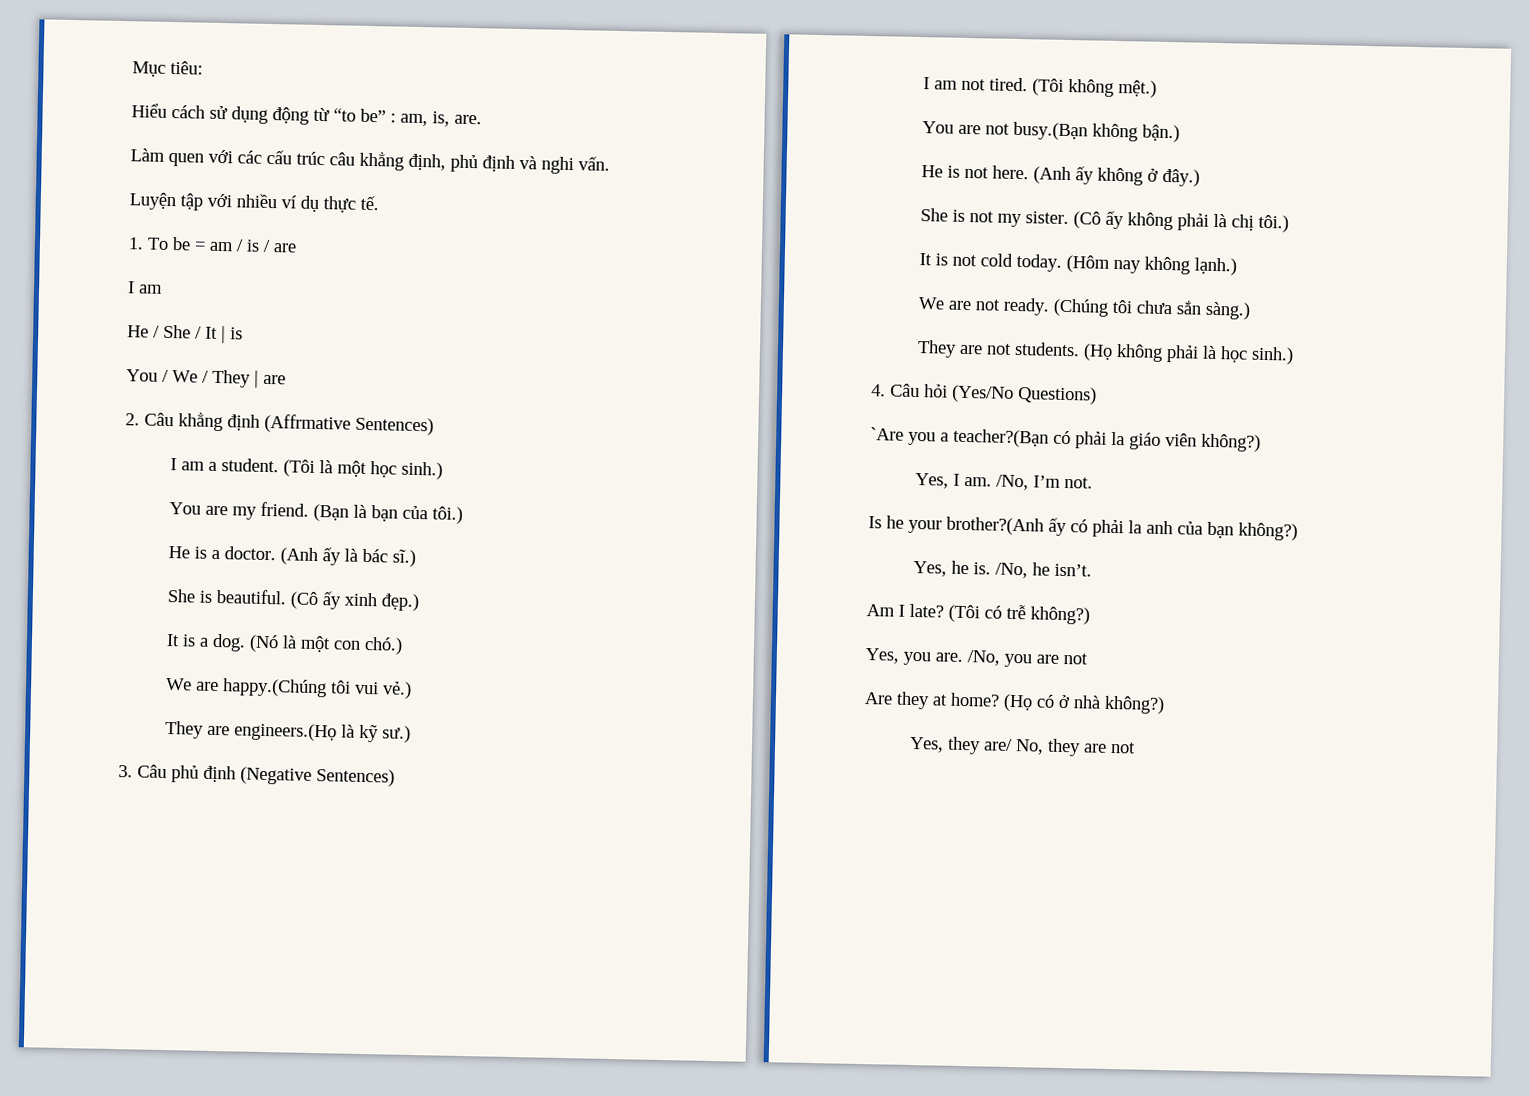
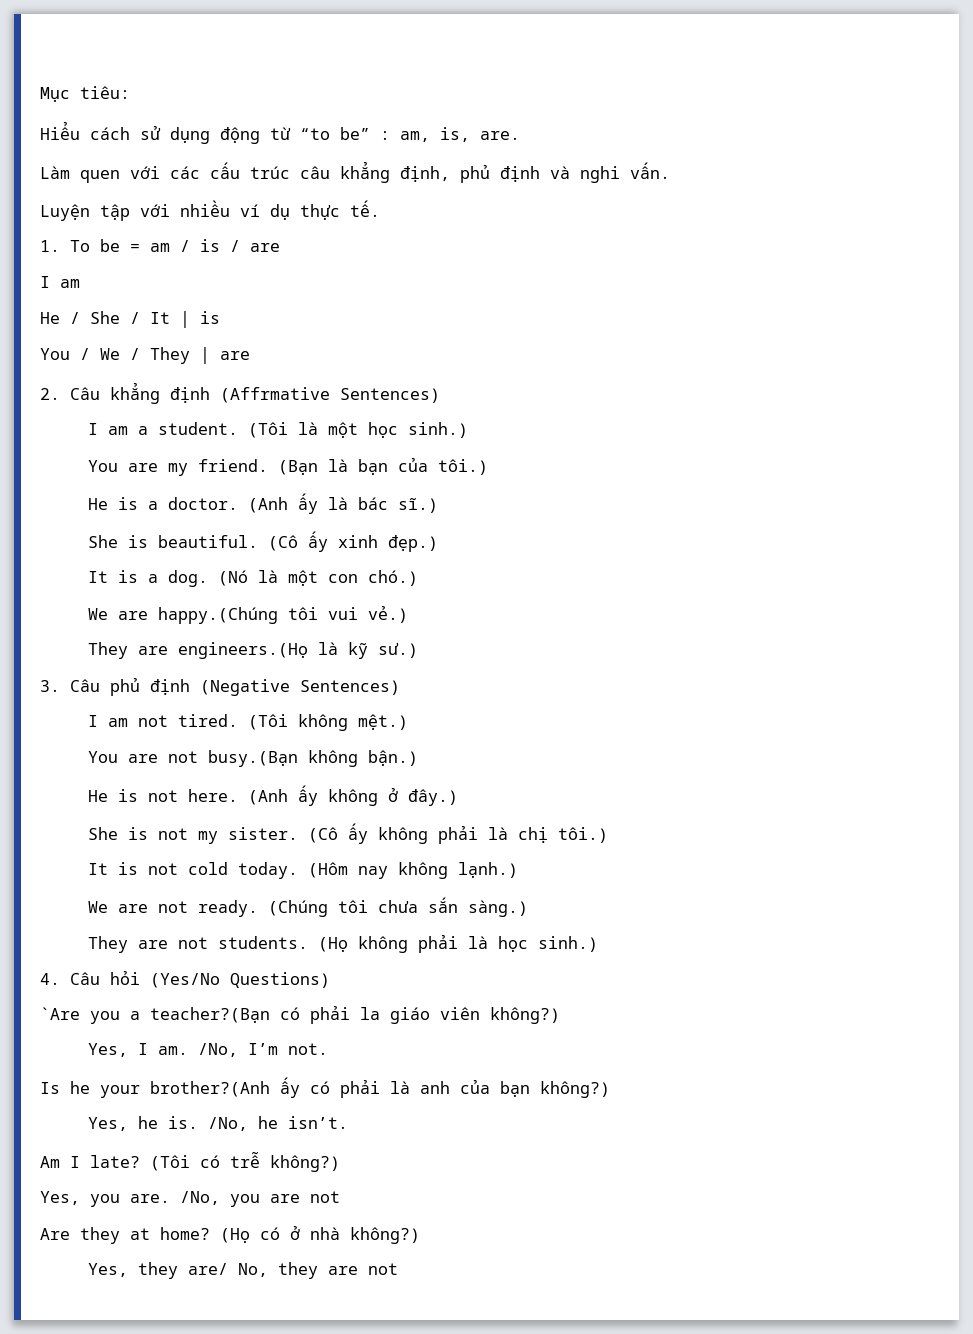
- Is he your brother?(Anh ấy có phải la anh của bạn không?)
+ Is he your brother?(Anh ấy có phải là anh của bạn không?)

